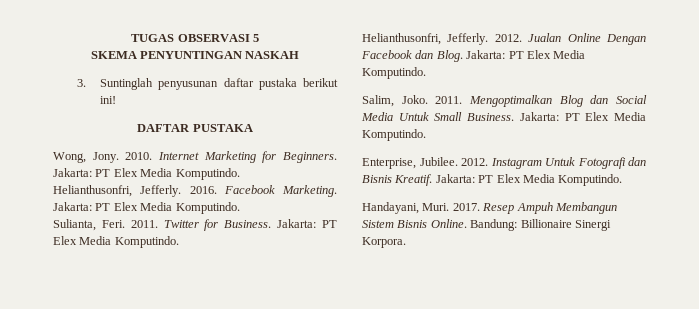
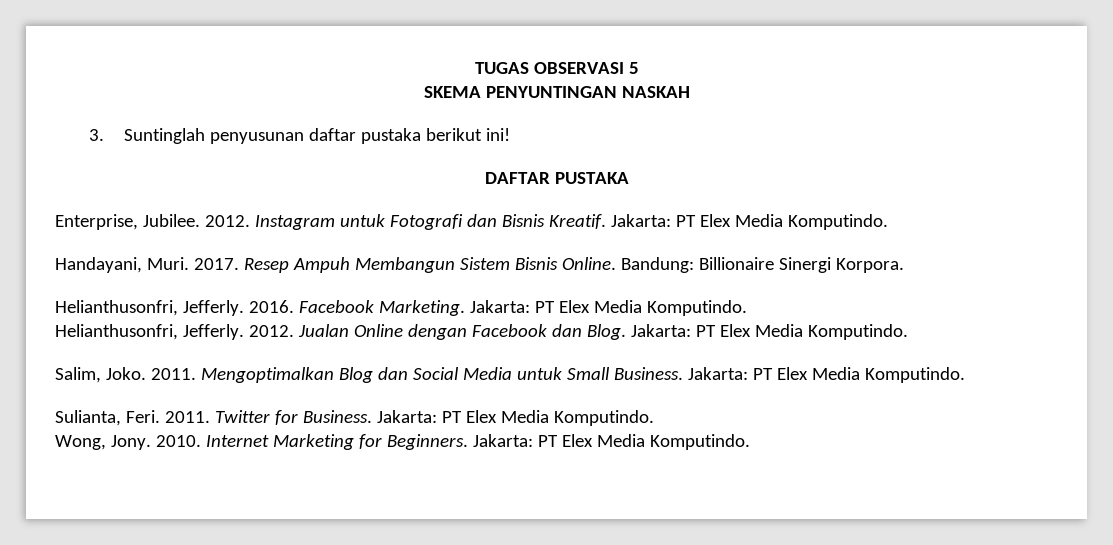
- Wong, Jony. 2010. Internet Marketing for Beginners. Jakarta: PT Elex Media Komputindo.
- Helianthusonfri, Jefferly. 2016. Facebook Marketing. Jakarta: PT Elex Media Komputindo.
- Sulianta, Feri. 2011. Twitter for Business. Jakarta: PT Elex Media Komputindo.
- Helianthusonfri, Jefferly. 2012. Jualan Online Dengan Facebook dan Blog. Jakarta: PT Elex Media Komputindo.
- Salim, Joko. 2011. Mengoptimalkan Blog dan Social Media Untuk Small Business. Jakarta: PT Elex Media Komputindo.
- Instagram Untuk Fotografi dan Bisnis Kreatif.
+ Instagram untuk Fotografi dan Bisnis Kreatif.
+ Helianthusonfri, Jefferly. 2016. Facebook Marketing. Jakarta: PT Elex Media Komputindo.
+ Helianthusonfri, Jefferly. 2012. Jualan Online dengan Facebook dan Blog. Jakarta: PT Elex Media Komputindo.
+ Salim, Joko. 2011. Mengoptimalkan Blog dan Social Media untuk Small Business. Jakarta: PT Elex Media Komputindo.
+ Sulianta, Feri. 2011. Twitter for Business. Jakarta: PT Elex Media Komputindo.
+ Wong, Jony. 2010. Internet Marketing for Beginners. Jakarta: PT Elex Media Komputindo.

